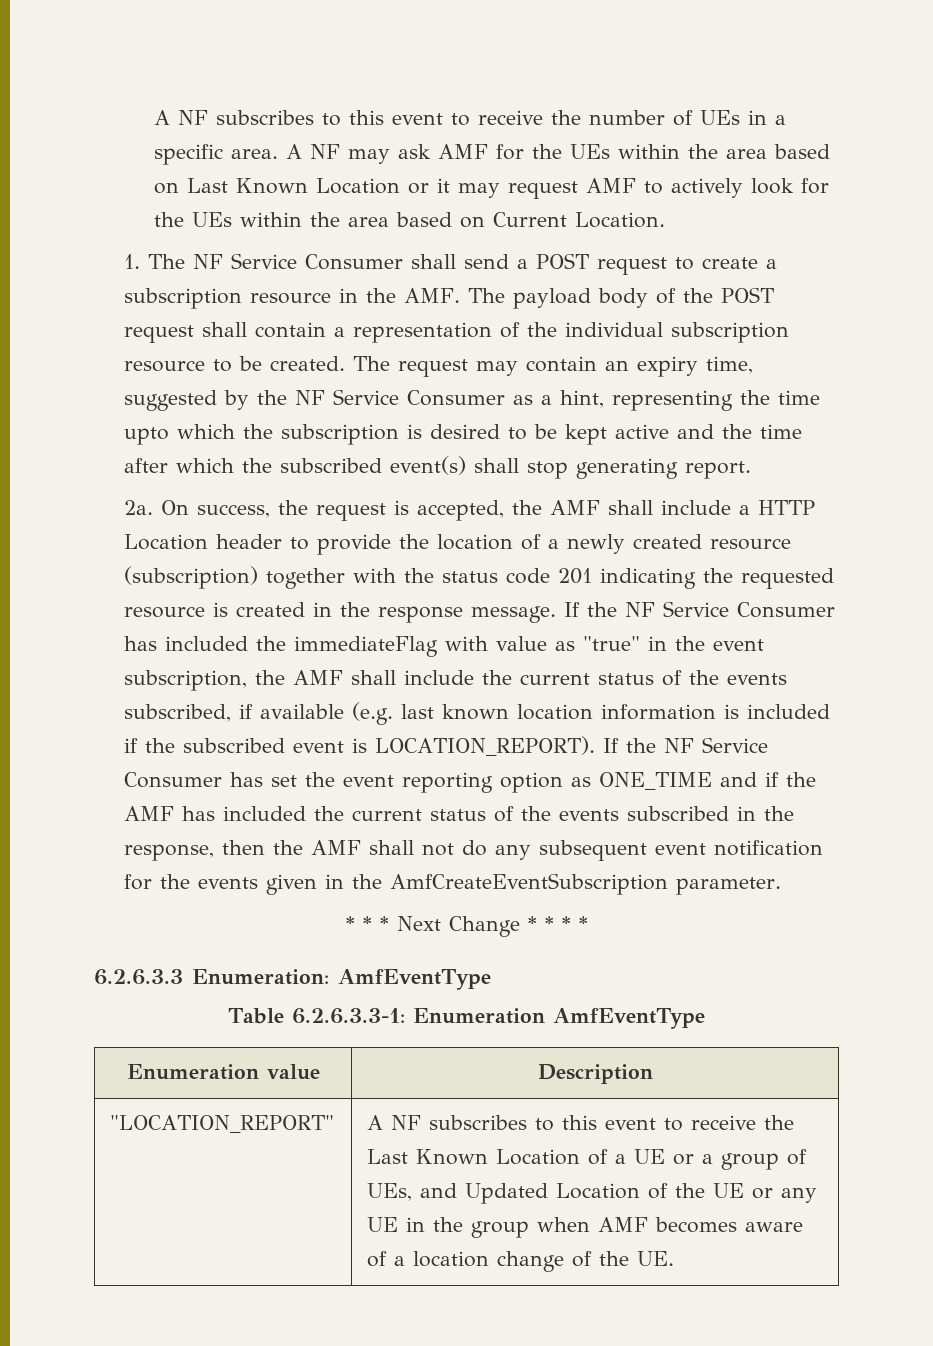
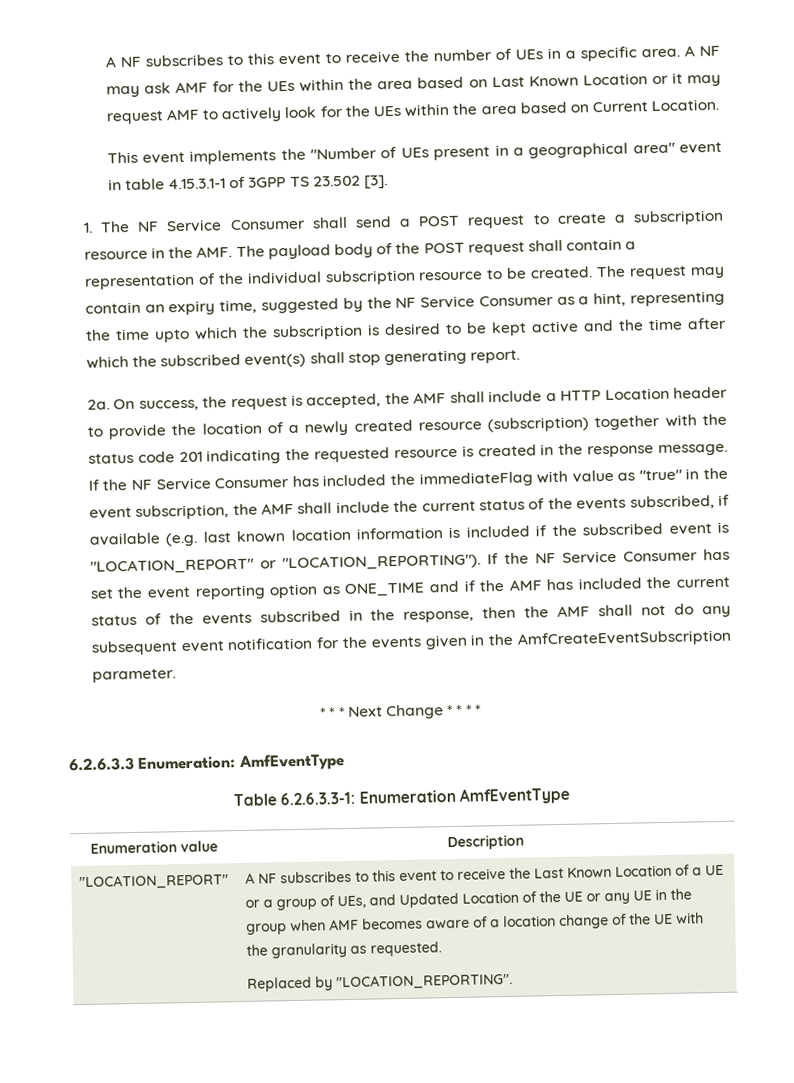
+ This event implements the "Number of UEs present in a geographical area" event in table 4.15.3.1-1 of 3GPP TS 23.502 [3].
- If the NF Service Consumer has included the immediateFlag with value as "true" in the event subscription, the AMF shall include the current status of the events subscribed, if available (e.g. last known location information is included if the subscribed event is LOCATION_REPORT).
+ If the NF Service Consumer has included the immediateFlag with value as "true" in the event subscription, the AMF shall include the current status of the events subscribed, if available (e.g. last known location information is included if the subscribed event is "LOCATION_REPORT" or "LOCATION_REPORTING").
- A NF subscribes to this event to receive the Last Known Location of a UE or a group of UEs, and Updated Location of the UE or any UE in the group when AMF becomes aware of a location change of the UE.
+ A NF subscribes to this event to receive the Last Known Location of a UE or a group of UEs, and Updated Location of the UE or any UE in the group when AMF becomes aware of a location change of the UE with the granularity as requested.
+ Replaced by "LOCATION_REPORTING".

